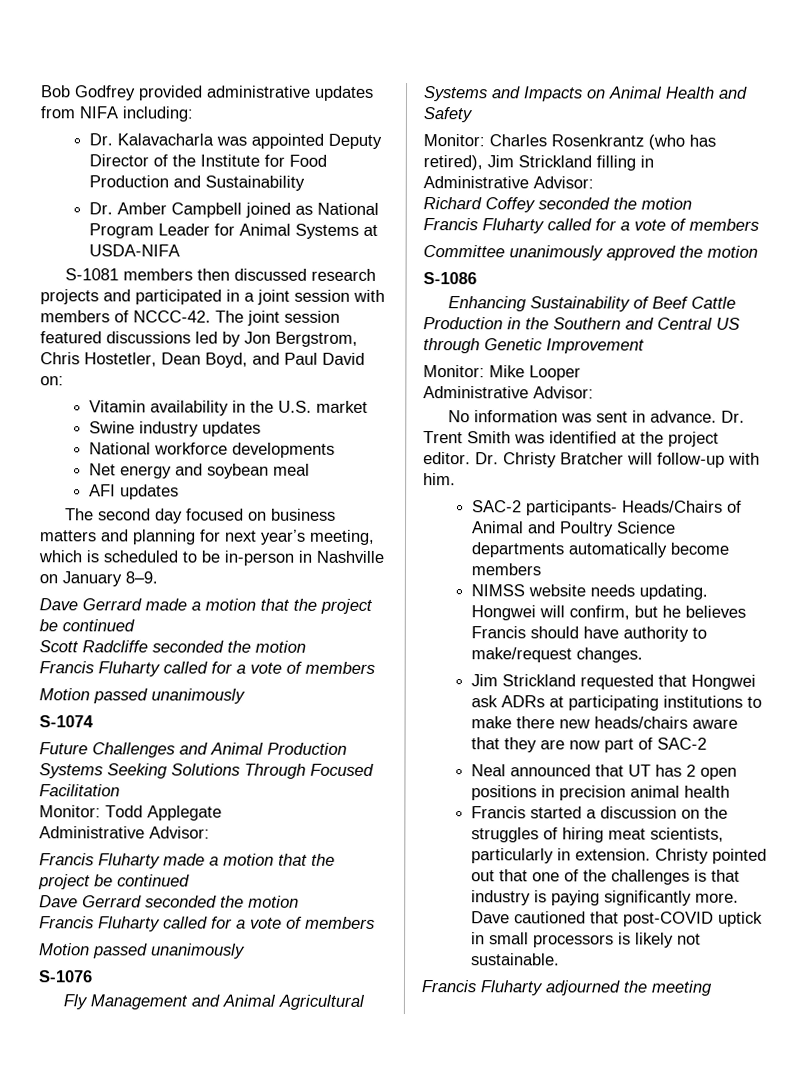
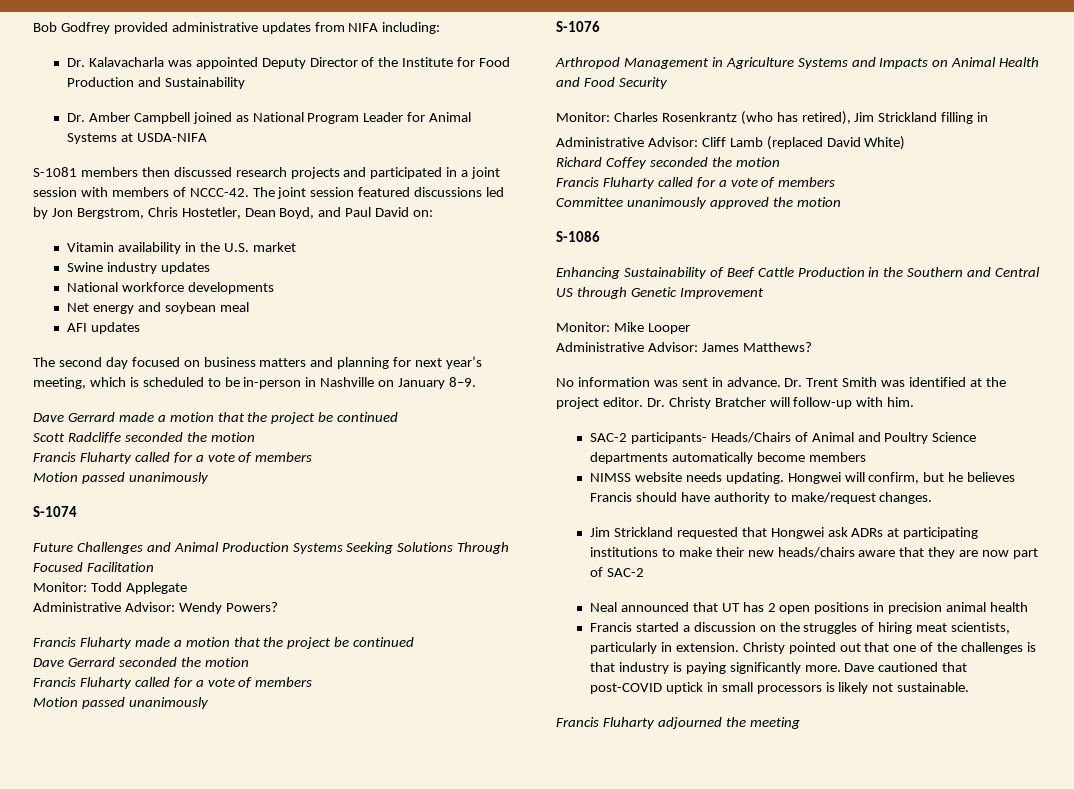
  Monitor: Todd Applegate
- Administrative Advisor:
+ Administrative Advisor: Wendy Powers?
- Fly Management and Animal Agricultural Systems and Impacts on Animal Health and Safety
+ Arthropod Management in Agriculture Systems and Impacts on Animal Health and Food Security
  Monitor: Charles Rosenkrantz (who has retired), Jim Strickland filling in
- Administrative Advisor:
+ Administrative Advisor: Cliff Lamb (replaced David White)
  Monitor: Mike Looper
- Administrative Advisor:
+ Administrative Advisor: James Matthews?
- Jim Strickland requested that Hongwei ask ADRs at participating institutions to make there new heads/chairs aware that they are now part of SAC-2
+ Jim Strickland requested that Hongwei ask ADRs at participating institutions to make their new heads/chairs aware that they are now part of SAC-2

